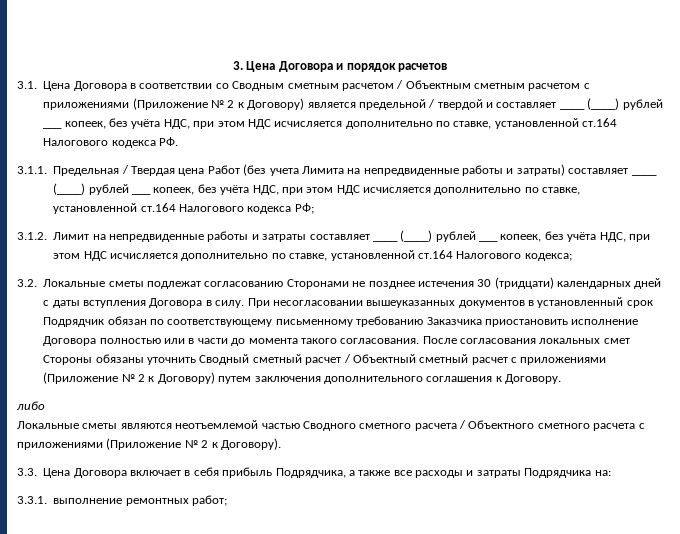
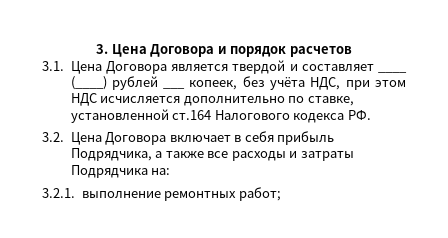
- 3.1. Цена Договора в соответствии со Сводным сметным расчетом / Объектным сметным расчетом с приложениями (Приложение № 2 к Договору) является предельной / твердой и составляет ____ (____) рублей ___ копеек, без учёта НДС, при этом НДС исчисляется дополнительно по ставке, установленной ст.164 Налогового кодекса РФ.
+ 3.1. Цена Договора является твердой и составляет ____ (____) рублей ___ копеек, без учёта НДС, при этом НДС исчисляется дополнительно по ставке, установленной ст.164 Налогового кодекса РФ.
- 3.1.1. Предельная / Твердая цена Работ (без учета Лимита на непредвиденные работы и затраты) составляет ____ (____) рублей ___ копеек, без учёта НДС, при этом НДС исчисляется дополнительно по ставке, установленной ст.164 Налогового кодекса РФ;
- 3.1.2. Лимит на непредвиденные работы и затраты составляет ____ (____) рублей ___ копеек, без учёта НДС, при этом НДС исчисляется дополнительно по ставке, установленной ст.164 Налогового кодекса;
- 3.2. Локальные сметы подлежат согласованию Сторонами не позднее истечения 30 (тридцати) календарных дней с даты вступления Договора в силу. При несогласовании вышеуказанных документов в установленный срок Подрядчик обязан по соответствующему письменному требованию Заказчика приостановить исполнение Договора полностью или в части до момента такого согласования. После согласования локальных смет Стороны обязаны уточнить Сводный сметный расчет / Объектный сметный расчет с приложениями (Приложение № 2 к Договору) путем заключения дополнительного соглашения к Договору.
- либо
- Локальные сметы являются неотъемлемой частью Сводного сметного расчета / Объектного сметного расчета с приложениями (Приложение № 2 к Договору).
- 3.3. Цена Договора включает в себя прибыль Подрядчика, а также все расходы и затраты Подрядчика на:
+ 3.2. Цена Договора включает в себя прибыль Подрядчика, а также все расходы и затраты Подрядчика на:
- 3.3.1. выполнение ремонтных работ;
+ 3.2.1. выполнение ремонтных работ;

